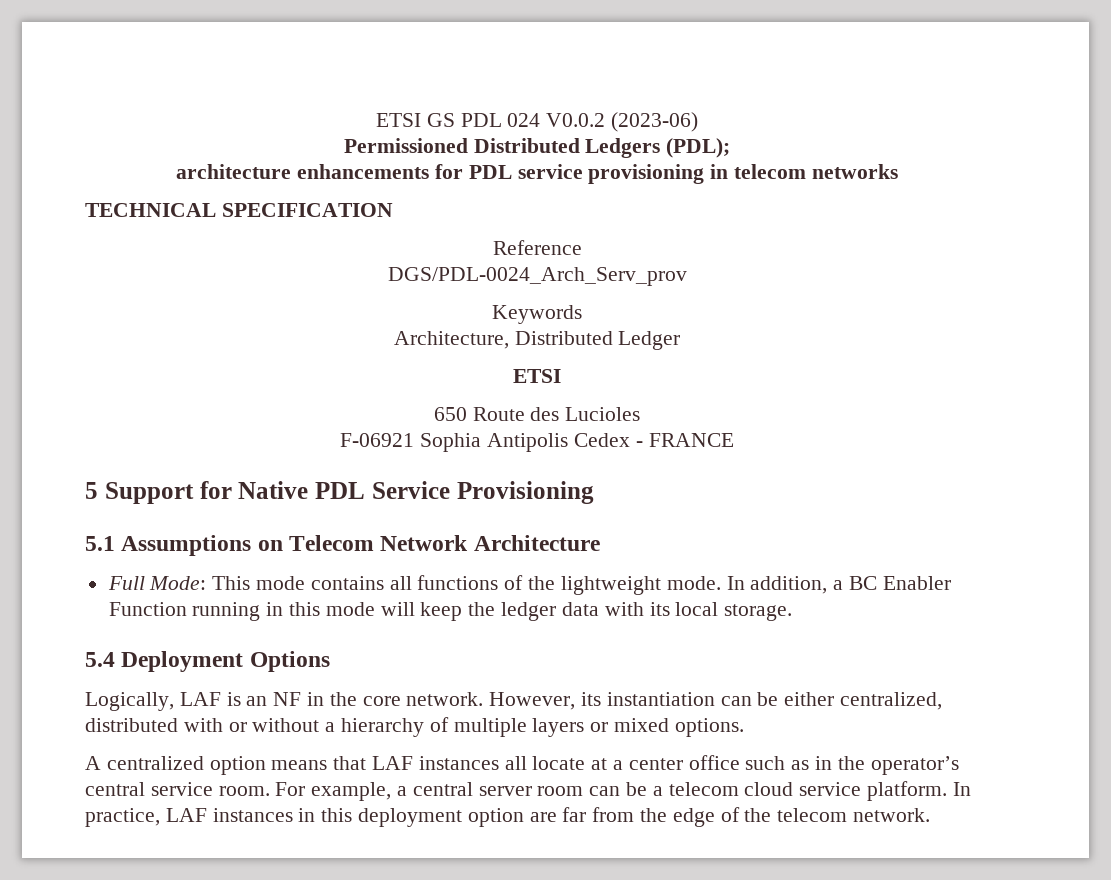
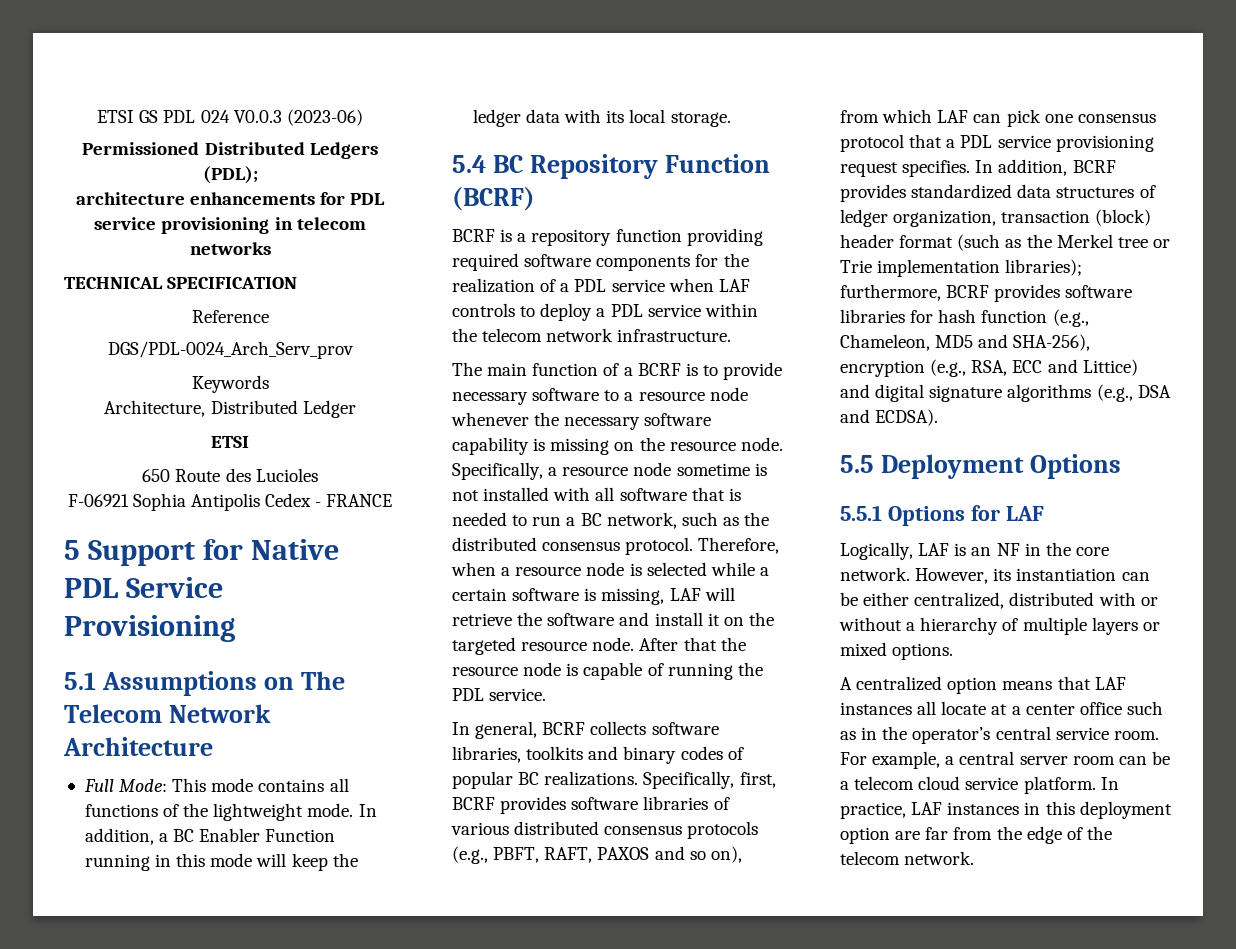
- ETSI GS PDL 024 V0.0.2 (2023-06)
+ ETSI GS PDL 024 V0.0.3 (2023-06)
- 5.1 Assumptions on Telecom Network Architecture
+ 5.1 Assumptions on The Telecom Network Architecture
- 5.4 Deployment Options
+ 5.4 BC Repository Function (BCRF)
+ BCRF is a repository function providing required software components for the realization of a PDL service when LAF controls to deploy a PDL service within the telecom network infrastructure.
+ The main function of a BCRF is to provide necessary software to a resource node whenever the necessary software capability is missing on the resource node. Specifically, a resource node sometime is not installed with all software that is needed to run a BC network, such as the distributed consensus protocol. Therefore, when a resource node is selected while a certain software is missing, LAF will retrieve the software and install it on the targeted resource node. After that the resource node is capable of running the PDL service.
+ In general, BCRF collects software libraries, toolkits and binary codes of popular BC realizations. Specifically, first, BCRF provides software libraries of various distributed consensus protocols (e.g., PBFT, RAFT, PAXOS and so on), from which LAF can pick one consensus protocol that a PDL service provisioning request specifies. In addition, BCRF provides standardized data structures of ledger organization, transaction (block) header format (such as the Merkel tree or Trie implementation libraries); furthermore, BCRF provides software libraries for hash function (e.g., Chameleon, MD5 and SHA-256), encryption (e.g., RSA, ECC and Littice) and digital signature algorithms (e.g., DSA and ECDSA).
+ 5.5 Deployment Options
+ 5.5.1 Options for LAF

